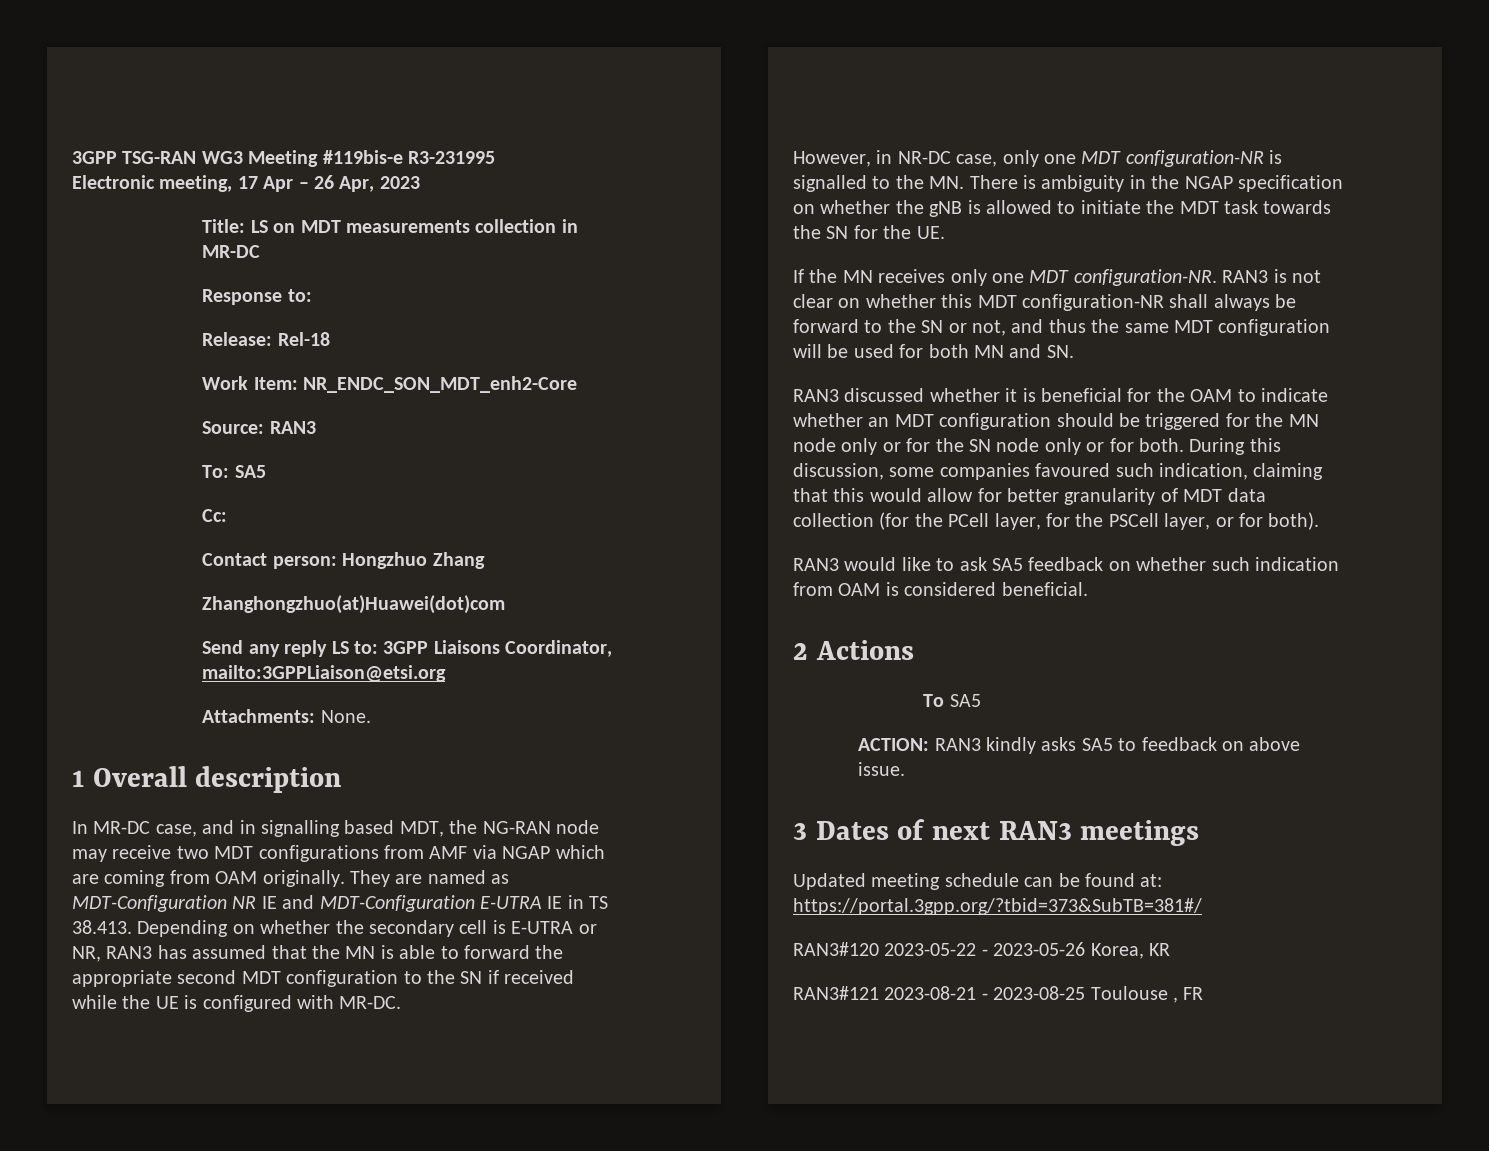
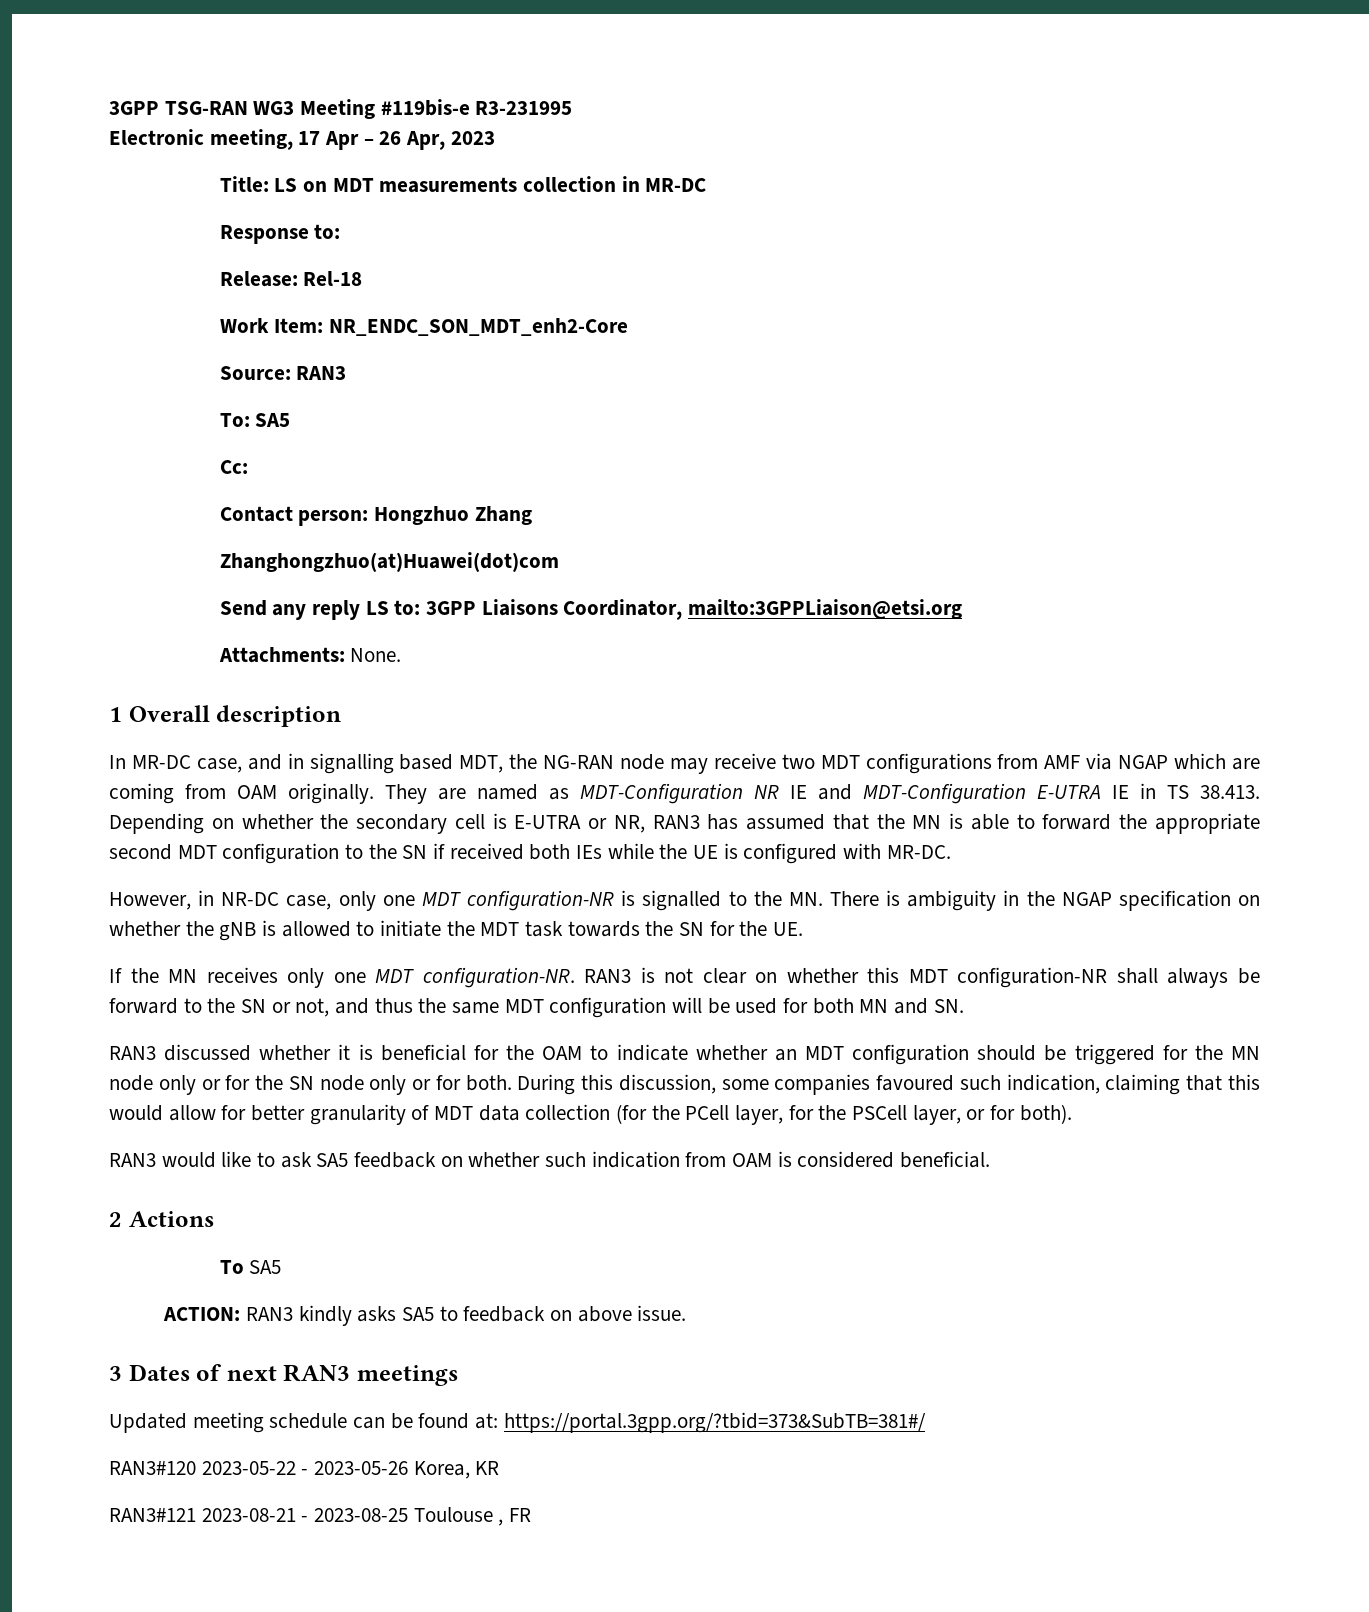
- They are named as MDT-Configuration NR IE and MDT-Configuration E-UTRA IE in TS 38.413. Depending on whether the secondary cell is E-UTRA or NR, RAN3 has assumed that the MN is able to forward the appropriate second MDT configuration to the SN if received while the UE is configured with MR-DC.
+ They are named as MDT-Configuration NR IE and MDT-Configuration E-UTRA IE in TS 38.413. Depending on whether the secondary cell is E-UTRA or NR, RAN3 has assumed that the MN is able to forward the appropriate second MDT configuration to the SN if received both IEs while the UE is configured with MR-DC.

